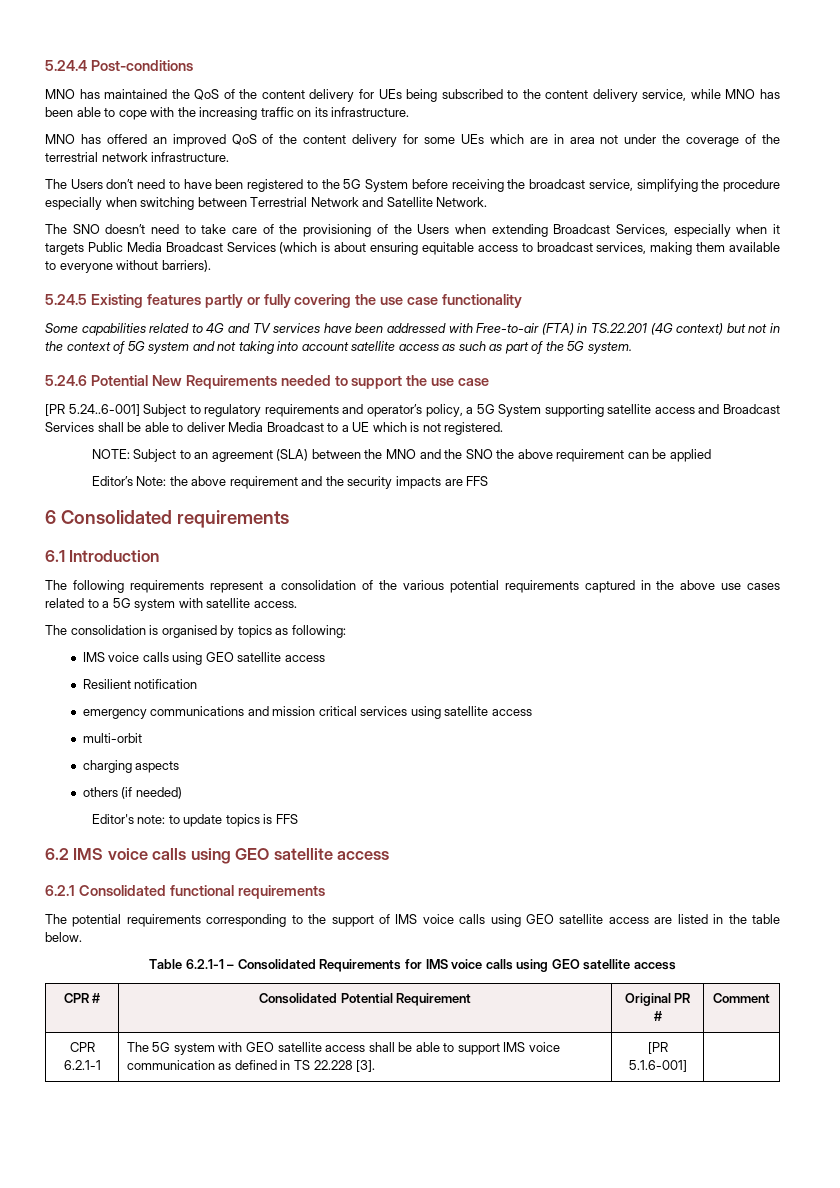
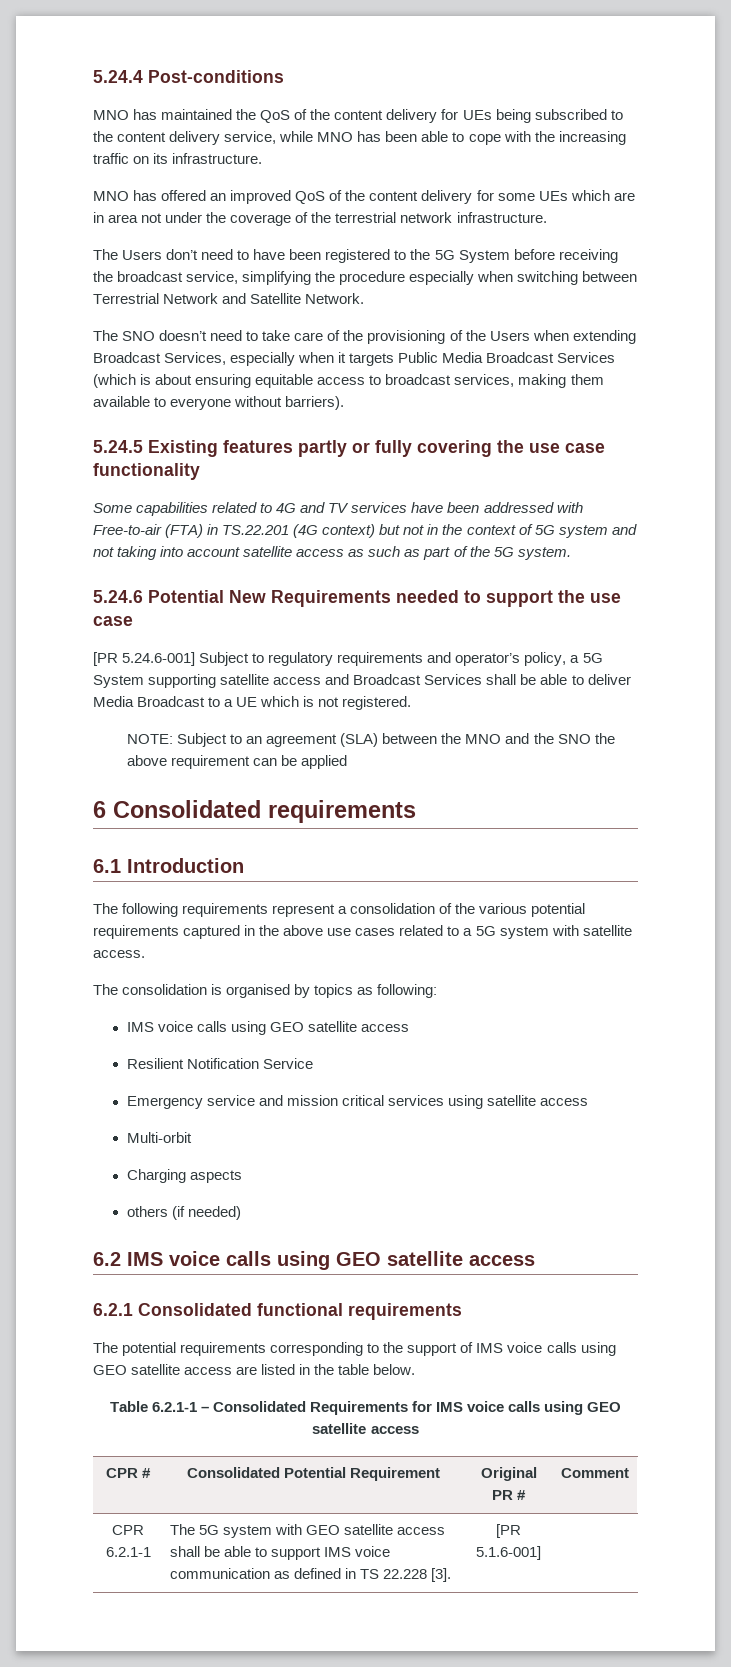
- [PR 5.24..6-001] Subject to regulatory requirements and operator’s policy, a 5G System supporting satellite access and Broadcast Services shall be able to deliver Media Broadcast to a UE which is not registered.
+ [PR 5.24.6-001] Subject to regulatory requirements and operator’s policy, a 5G System supporting satellite access and Broadcast Services shall be able to deliver Media Broadcast to a UE which is not registered.
- Editor’s Note: the above requirement and the security impacts are FFS
- Resilient notification
- emergency communications and mission critical services using satellite access
+ Resilient Notification Service
+ Emergency service and mission critical services using satellite access
- multi-orbit
- charging aspects
+ Multi-orbit
+ Charging aspects
- Editor's note: to update topics is FFS

